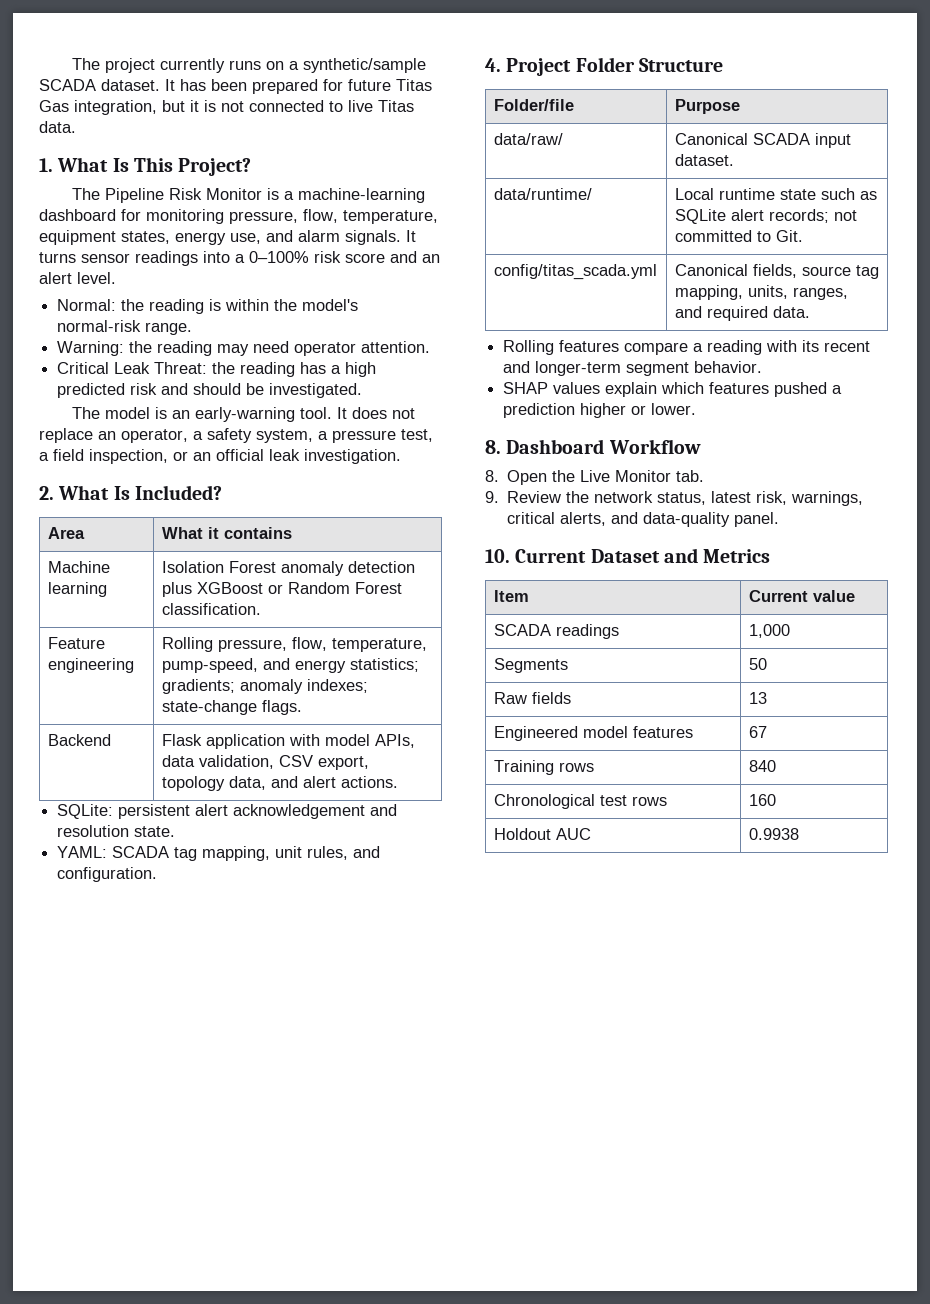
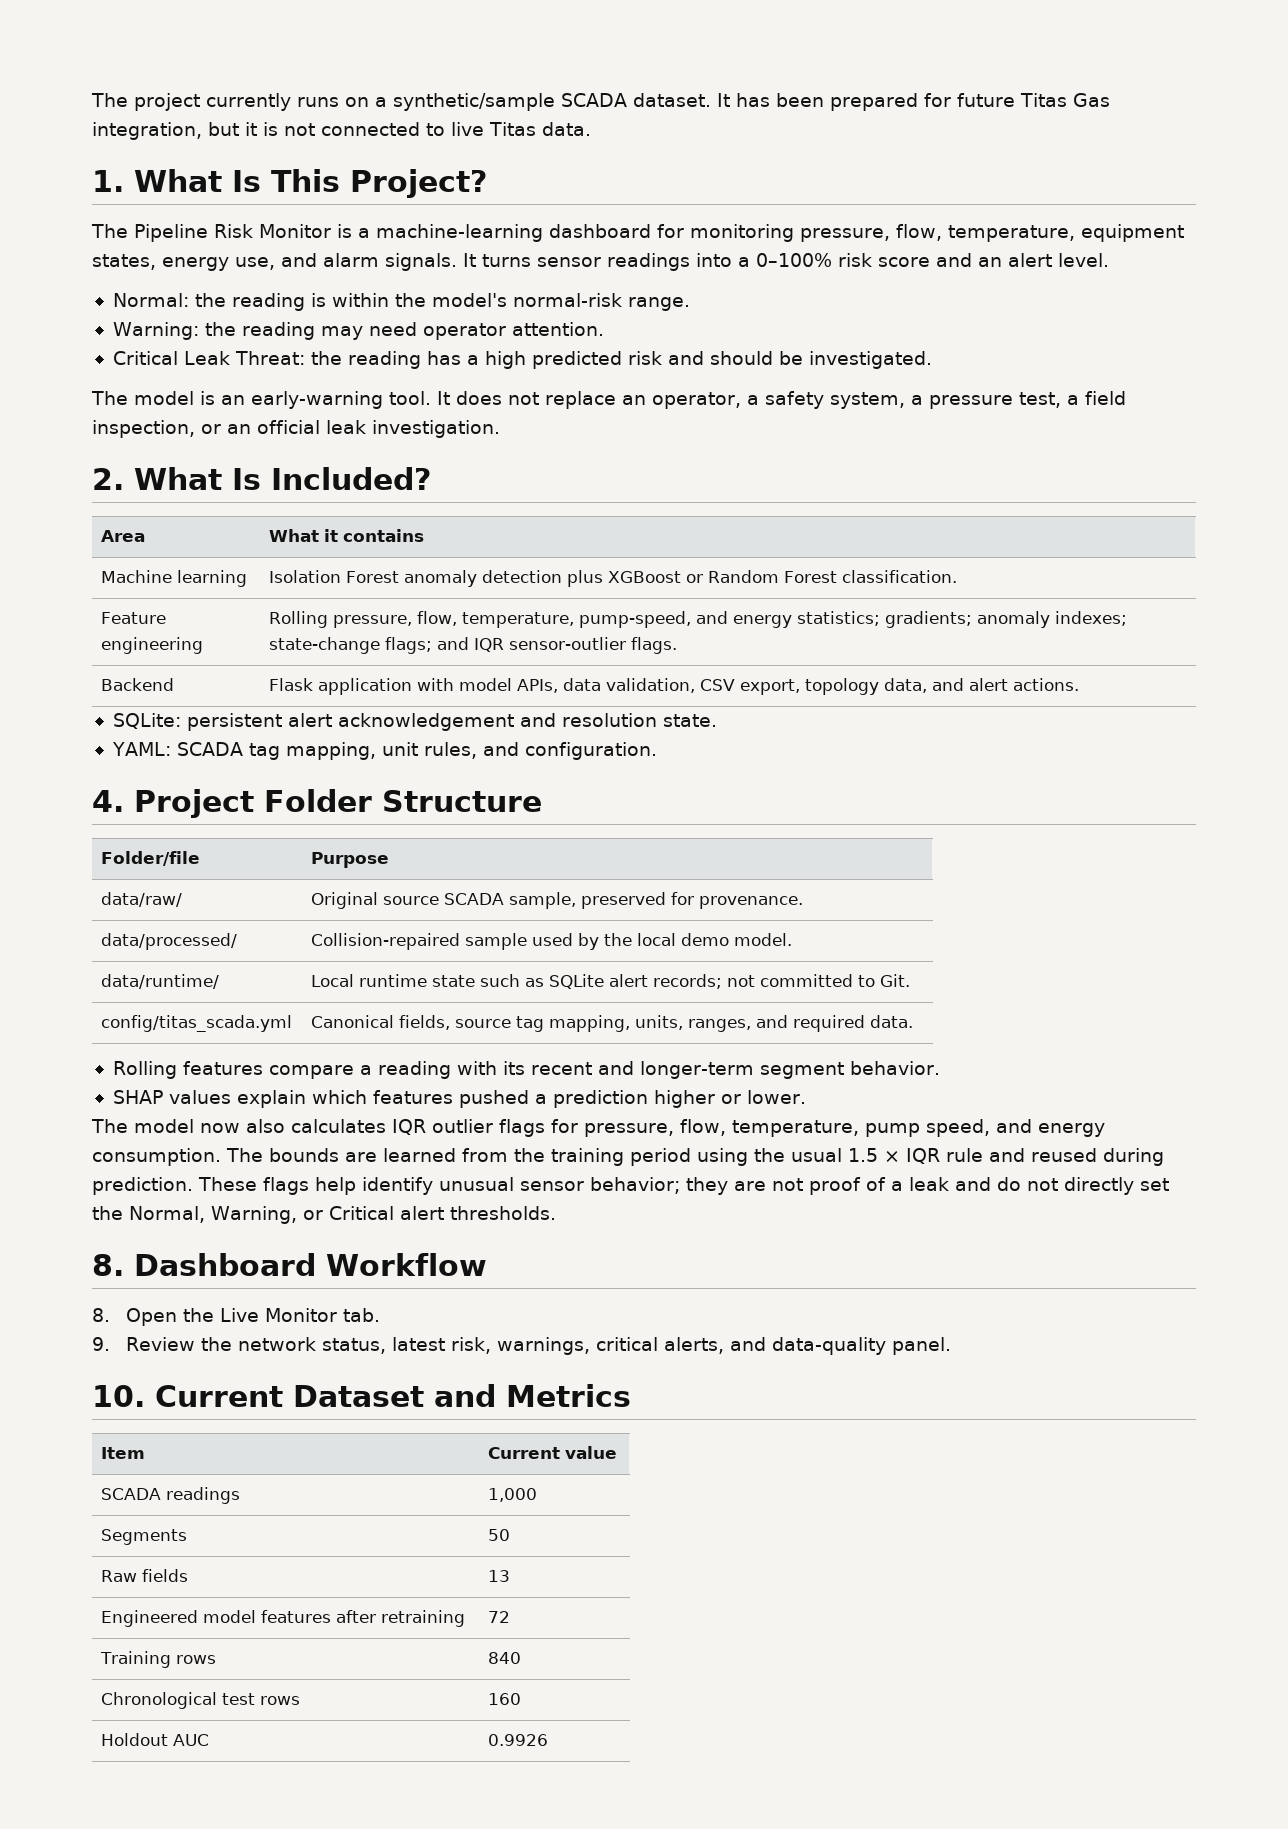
- Feature engineering | Rolling pressure, flow, temperature, pump-speed, and energy statistics; gradients; anomaly indexes; state-change flags.
+ Feature engineering | Rolling pressure, flow, temperature, pump-speed, and energy statistics; gradients; anomaly indexes; state-change flags; and IQR sensor-outlier flags.
- data/raw/ | Canonical SCADA input dataset.
+ data/raw/ | Original source SCADA sample, preserved for provenance.
+ data/processed/ | Collision-repaired sample used by the local demo model.
+ The model now also calculates IQR outlier flags for pressure, flow, temperature, pump speed, and energy consumption. The bounds are learned from the training period using the usual 1.5 × IQR rule and reused during prediction. These flags help identify unusual sensor behavior; they are not proof of a leak and do not directly set the Normal, Warning, or Critical alert thresholds.
- Engineered model features | 67
+ Engineered model features after retraining | 72
- Holdout AUC | 0.9938
+ Holdout AUC | 0.9926

